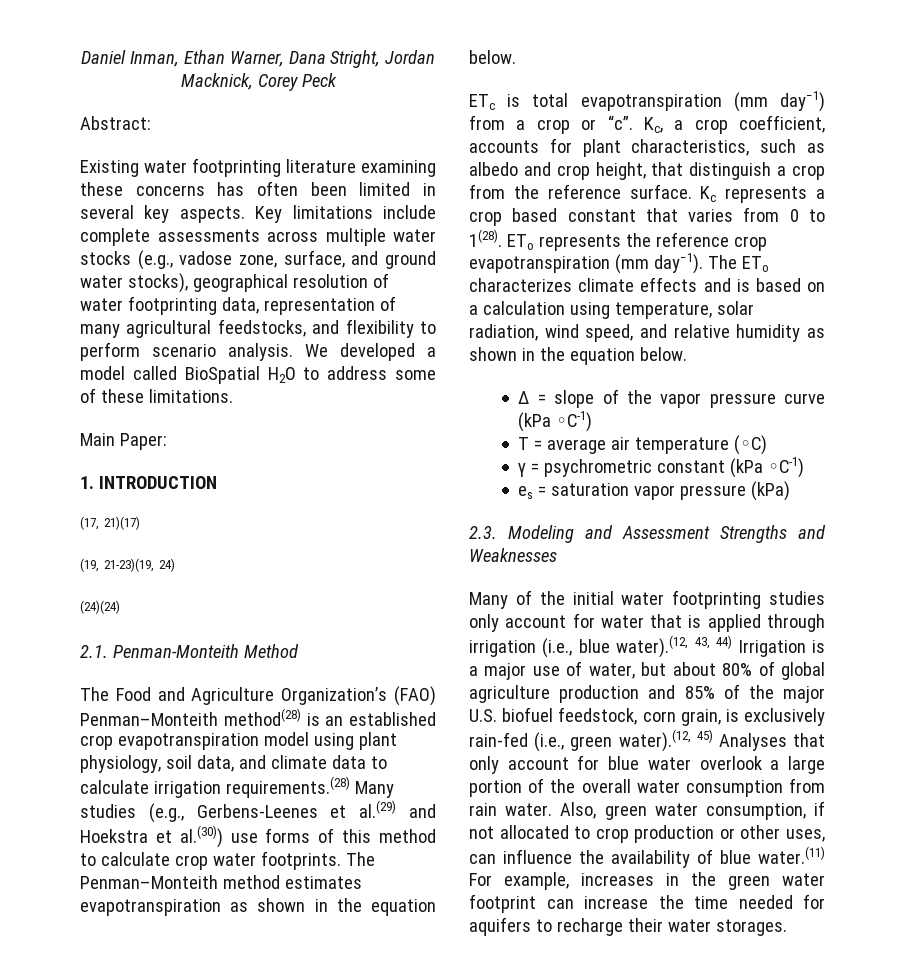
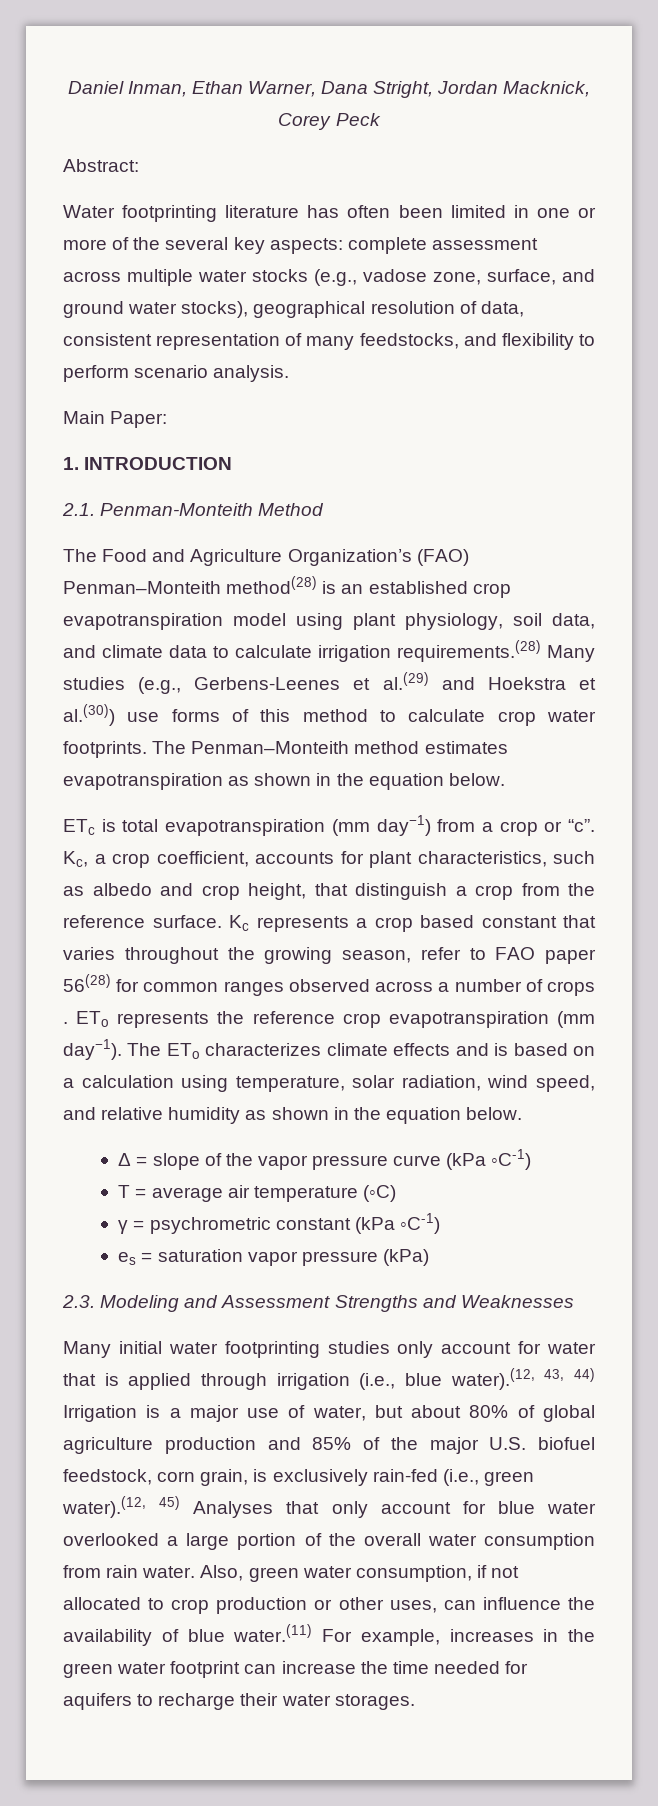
- Existing water footprinting literature examining these concerns has often been limited in several key aspects. Key limitations include complete assessments across multiple water stocks (e.g., vadose zone, surface, and ground water stocks), geographical resolution of water footprinting data, representation of many agricultural feedstocks, and flexibility to perform scenario analysis. We developed a model called BioSpatial H2O to address some of these limitations.
+ Water footprinting literature has often been limited in one or more of the several key aspects: complete assessment across multiple water stocks (e.g., vadose zone, surface, and ground water stocks), geographical resolution of data, consistent representation of many feedstocks, and flexibility to perform scenario analysis.
  Main Paper:
  1. INTRODUCTION
- (17, 21)(17)
- (19, 21-23)(19, 24)
- (24)(24)
- Kc represents a crop based constant that varies from 0 to 1(28).
+ Kc represents a crop based constant that varies throughout the growing season, refer to FAO paper 56(28) for common ranges observed across a number of crops .
- Many of the initial water footprinting studies only account for water that is applied through irrigation (i.e., blue water).(12, 43, 44) Irrigation is a major use of water, but about 80% of global agriculture production and 85% of the major U.S. biofuel feedstock, corn grain, is exclusively rain-fed (i.e., green water).(12, 45) Analyses that only account for blue water overlook a large portion of the overall water consumption from rain water.
+ Many initial water footprinting studies only account for water that is applied through irrigation (i.e., blue water).(12, 43, 44) Irrigation is a major use of water, but about 80% of global agriculture production and 85% of the major U.S. biofuel feedstock, corn grain, is exclusively rain-fed (i.e., green water).(12, 45) Analyses that only account for blue water overlooked a large portion of the overall water consumption from rain water.

